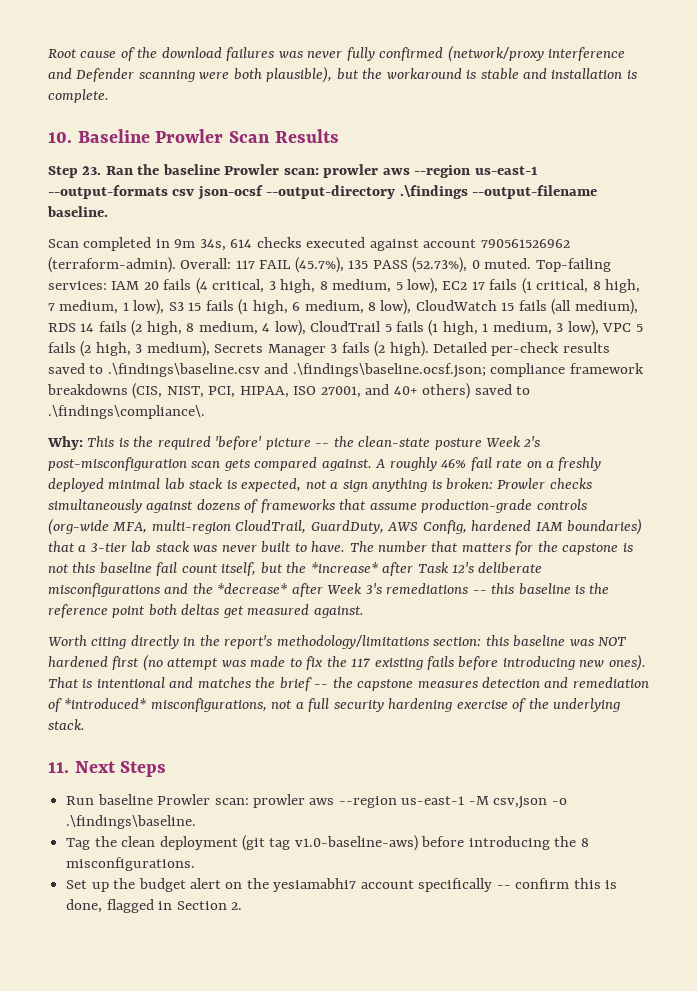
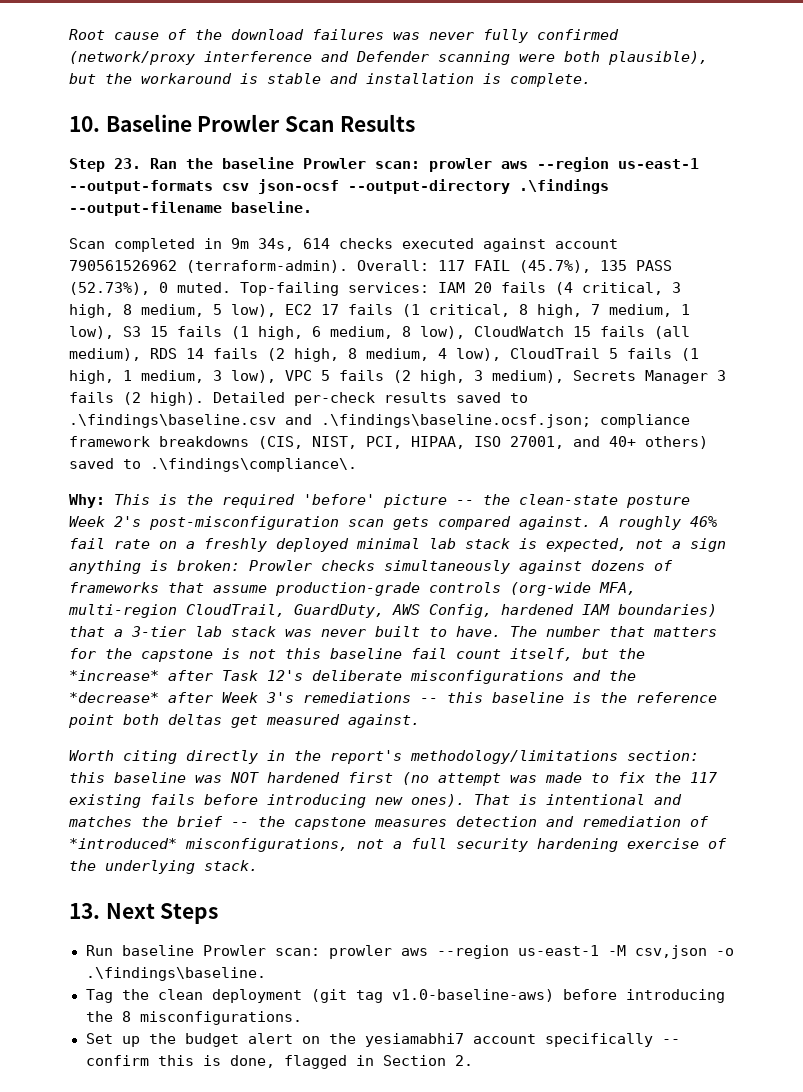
- 11. Next Steps
+ 13. Next Steps

